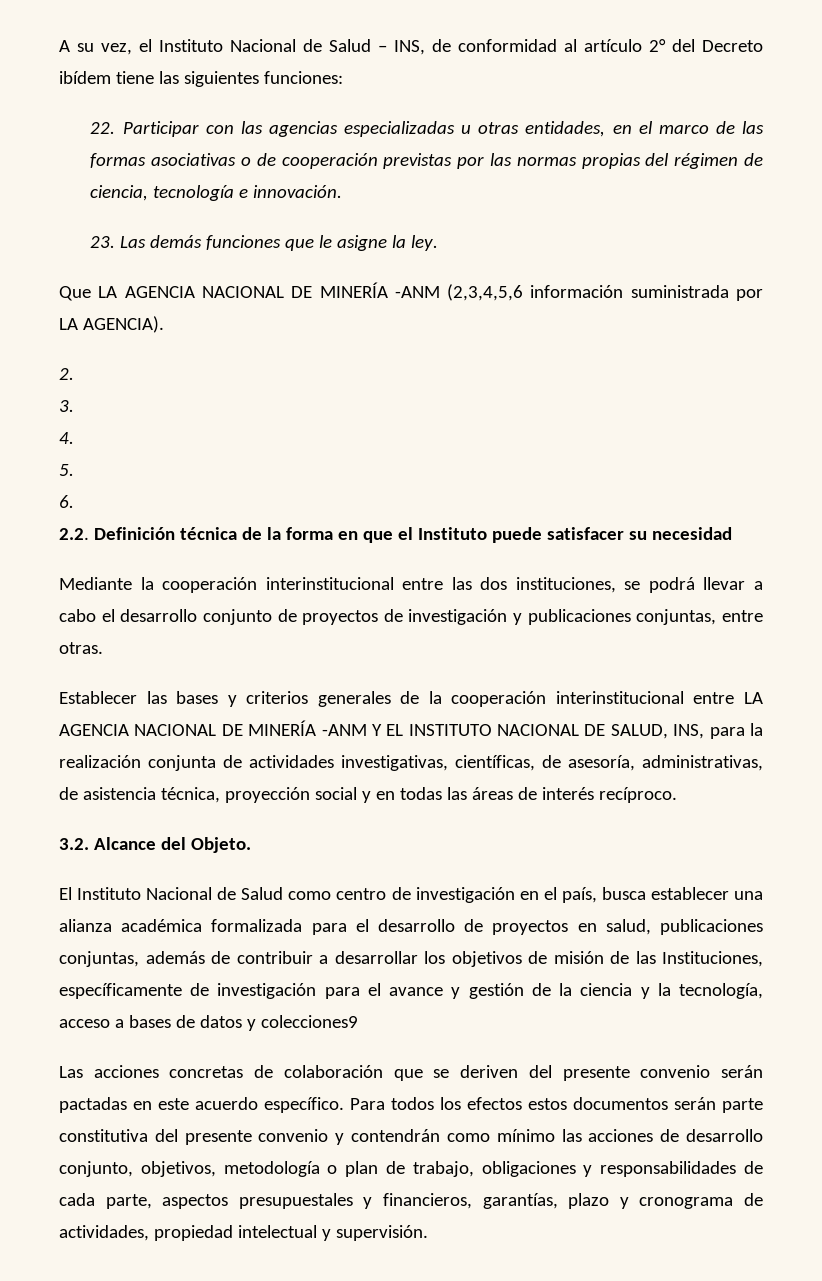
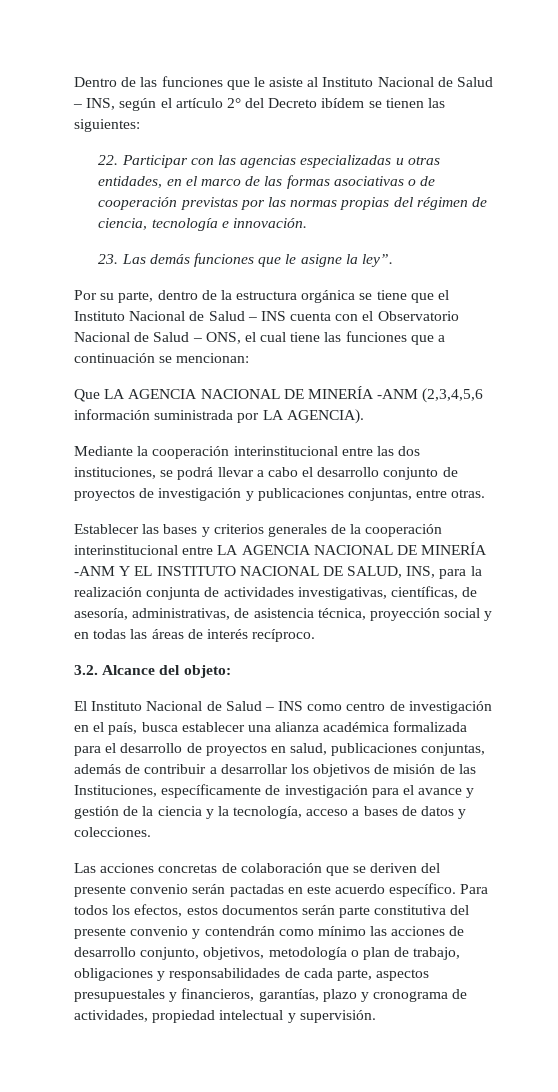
- A su vez, el Instituto Nacional de Salud – INS, de conformidad al artículo 2° del Decreto ibídem tiene las siguientes funciones:
+ Dentro de las funciones que le asiste al Instituto Nacional de Salud – INS, según el artículo 2° del Decreto ibídem se tienen las siguientes:
- 23. Las demás funciones que le asigne la ley.
+ 23. Las demás funciones que le asigne la ley”.
+ Por su parte, dentro de la estructura orgánica se tiene que el Instituto Nacional de Salud – INS cuenta con el Observatorio Nacional de Salud – ONS, el cual tiene las funciones que a continuación se mencionan:
- 2.
- 3.
- 4.
- 5.
- 6.
- 2.2. Definición técnica de la forma en que el Instituto puede satisfacer su necesidad
- 3.2. Alcance del Objeto.
+ 3.2. Alcance del objeto:
- El Instituto Nacional de Salud como centro de investigación en el país, busca establecer una alianza académica formalizada para el desarrollo de proyectos en salud, publicaciones conjuntas, además de contribuir a desarrollar los objetivos de misión de las Instituciones, específicamente de investigación para el avance y gestión de la ciencia y la tecnología, acceso a bases de datos y colecciones9
+ El Instituto Nacional de Salud – INS como centro de investigación en el país, busca establecer una alianza académica formalizada para el desarrollo de proyectos en salud, publicaciones conjuntas, además de contribuir a desarrollar los objetivos de misión de las Instituciones, específicamente de investigación para el avance y gestión de la ciencia y la tecnología, acceso a bases de datos y colecciones.
- Para todos los efectos estos documentos serán parte constitutiva del presente convenio y contendrán como mínimo las acciones de desarrollo conjunto, objetivos, metodología o plan de trabajo, obligaciones y responsabilidades de cada parte, aspectos presupuestales y financieros, garantías, plazo y cronograma de actividades, propiedad intelectual y supervisión.
+ Para todos los efectos, estos documentos serán parte constitutiva del presente convenio y contendrán como mínimo las acciones de desarrollo conjunto, objetivos, metodología o plan de trabajo, obligaciones y responsabilidades de cada parte, aspectos presupuestales y financieros, garantías, plazo y cronograma de actividades, propiedad intelectual y supervisión.

